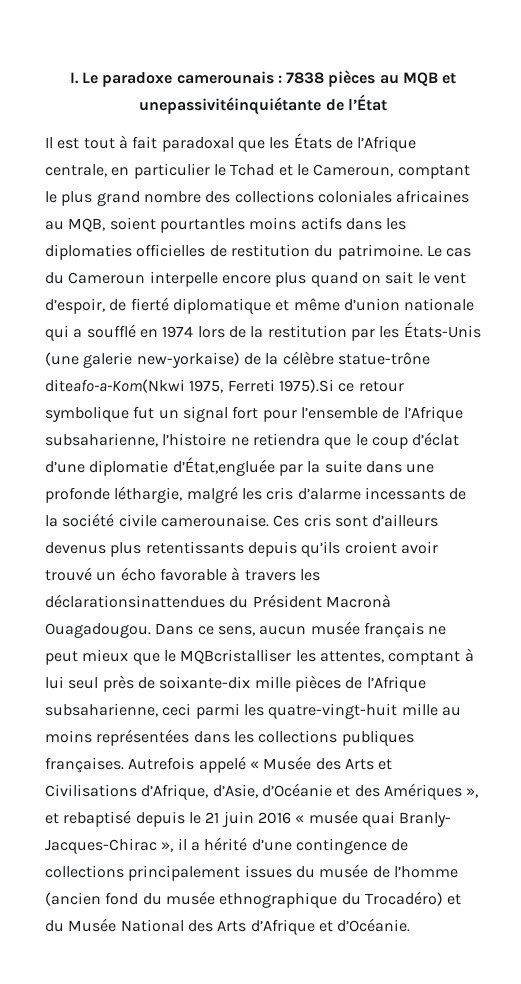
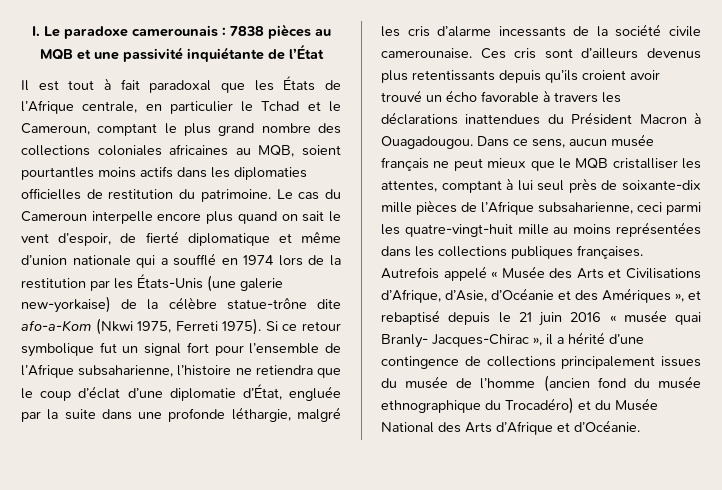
- I. Le paradoxe camerounais : 7838 pièces au MQB et unepassivitéinquiétante de l’État
+ I. Le paradoxe camerounais : 7838 pièces au MQB et une passivité inquiétante de l’État
- Le cas du Cameroun interpelle encore plus quand on sait le vent d’espoir, de fierté diplomatique et même d’union nationale qui a soufflé en 1974 lors de la restitution par les États-Unis (une galerie new-yorkaise) de la célèbre statue-trône diteafo-a-Kom(Nkwi 1975, Ferreti 1975).Si ce retour symbolique fut un signal fort pour l’ensemble de l’Afrique subsaharienne, l’histoire ne retiendra que le coup d’éclat d’une diplomatie d’État,engluée par la suite dans une profonde léthargie, malgré les cris d’alarme incessants de la société civile camerounaise.
+ Le cas du Cameroun interpelle encore plus quand on sait le vent d’espoir, de fierté diplomatique et même d’union nationale qui a soufflé en 1974 lors de la restitution par les États-Unis (une galerie new-yorkaise) de la célèbre statue-trône dite afo-a-Kom (Nkwi 1975, Ferreti 1975). Si ce retour symbolique fut un signal fort pour l’ensemble de l’Afrique subsaharienne, l’histoire ne retiendra que le coup d’éclat d’une diplomatie d’État, engluée par la suite dans une profonde léthargie, malgré les cris d’alarme incessants de la société civile camerounaise.
- Ces cris sont d’ailleurs devenus plus retentissants depuis qu’ils croient avoir trouvé un écho favorable à travers les déclarationsinattendues du Président Macronà Ouagadougou.
+ Ces cris sont d’ailleurs devenus plus retentissants depuis qu’ils croient avoir trouvé un écho favorable à travers les déclarations inattendues du Président Macron à Ouagadougou.
- Dans ce sens, aucun musée français ne peut mieux que le MQBcristalliser les attentes, comptant à lui seul près de soixante-dix mille pièces de l’Afrique subsaharienne, ceci parmi les quatre-vingt-huit mille au moins représentées dans les collections publiques françaises.
+ Dans ce sens, aucun musée français ne peut mieux que le MQB cristalliser les attentes, comptant à lui seul près de soixante-dix mille pièces de l’Afrique subsaharienne, ceci parmi les quatre-vingt-huit mille au moins représentées dans les collections publiques françaises.

